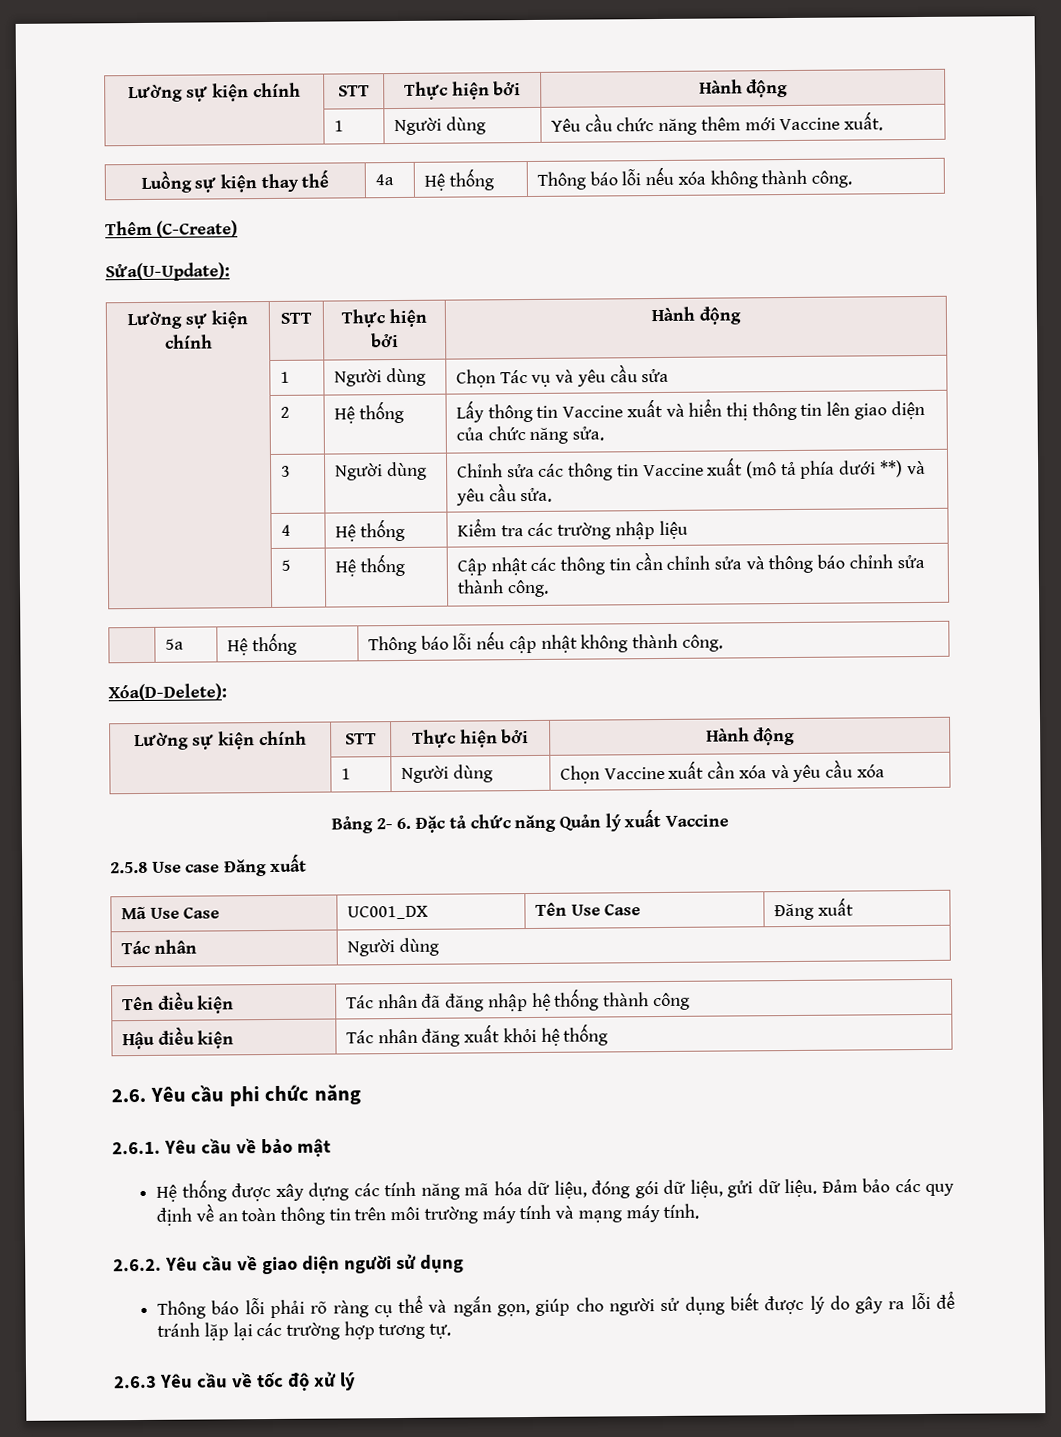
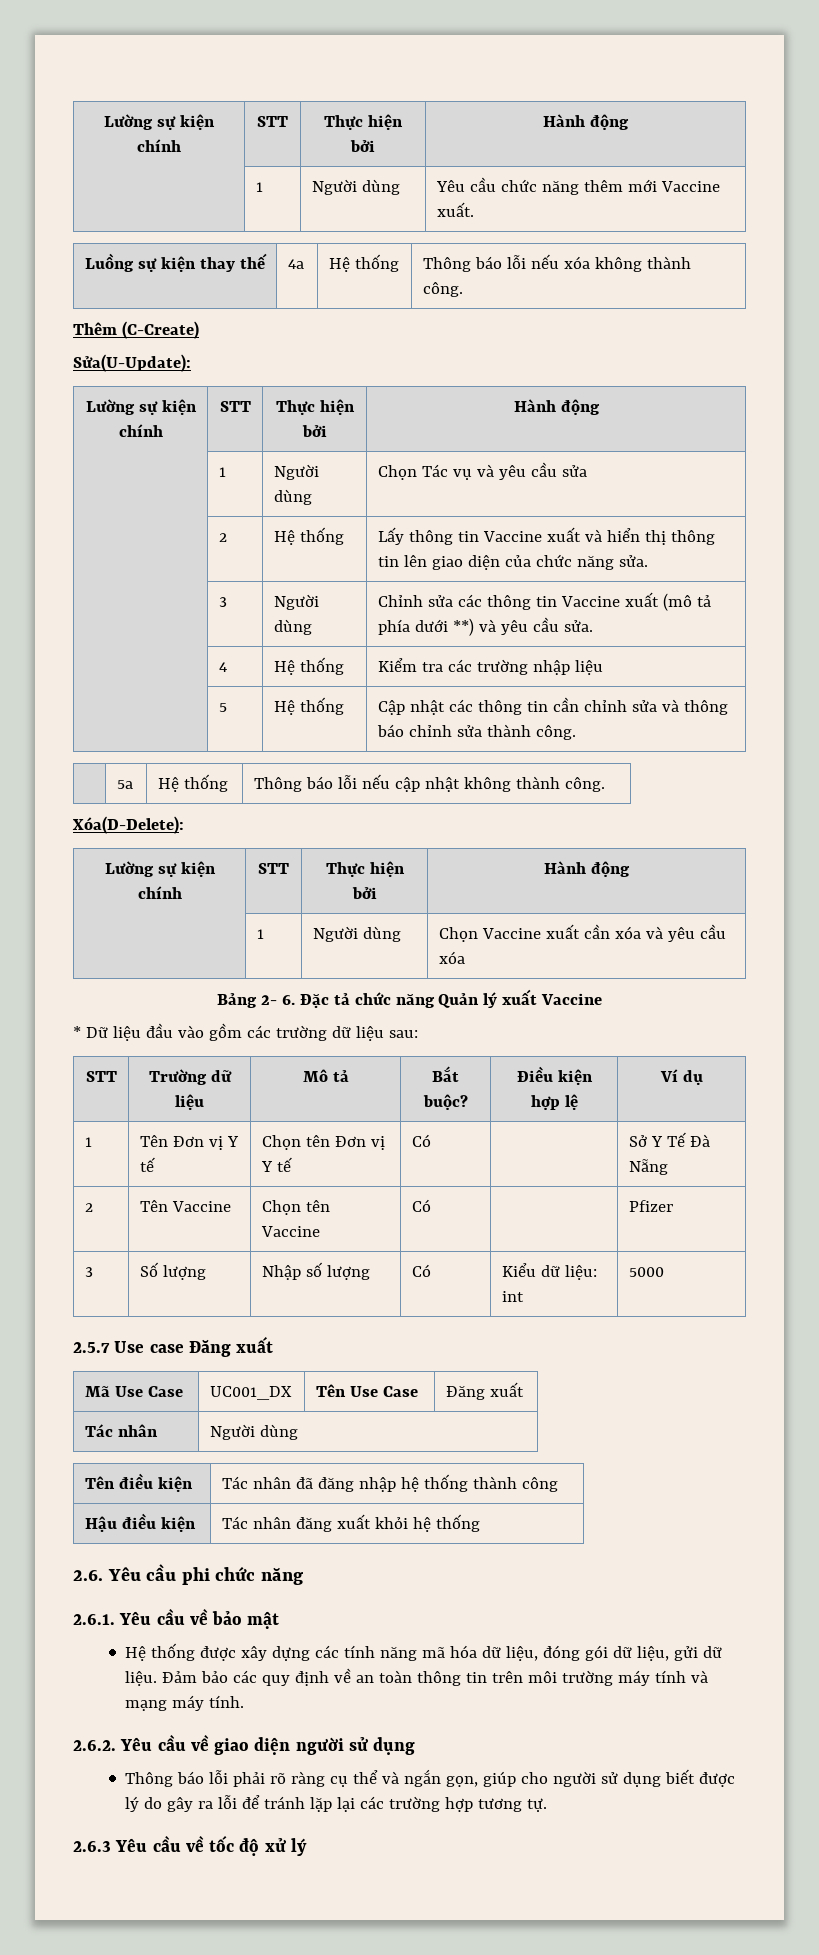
- 2.5.8 Use case Đăng xuất
+ * Dữ liệu đầu vào gồm các trường dữ liệu sau:
+ STT | Trường dữ liệu | Mô tả | Bắt buộc? | Điều kiện hợp lệ | Ví dụ
+ 1 | Tên Đơn vị Y tế | Chọn tên Đơn vị Y tế | Có | | Sở Y Tế Đà Nẵng
+ 2 | Tên Vaccine | Chọn tên Vaccine | Có | | Pfizer
+ 3 | Số lượng | Nhập số lượng | Có | Kiểu dữ liệu: int | 5000
+ 2.5.7 Use case Đăng xuất

